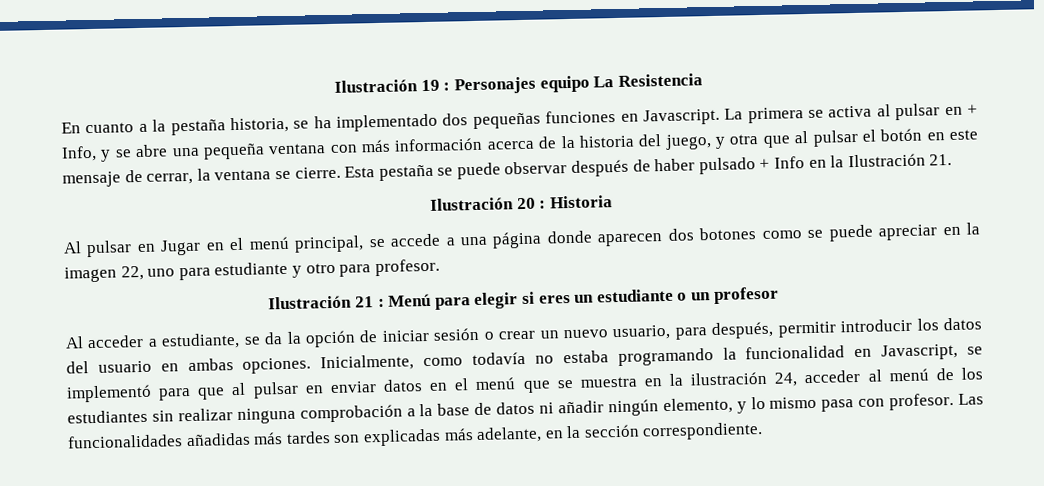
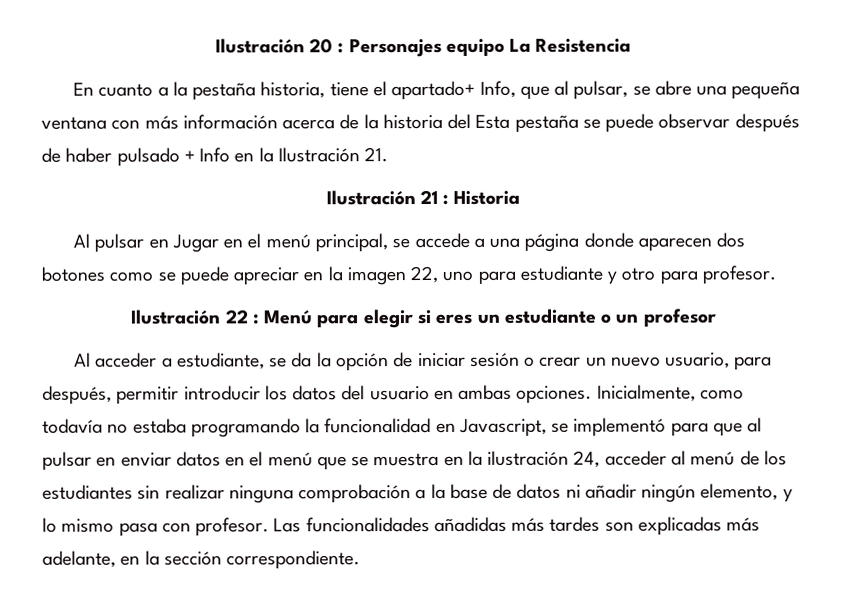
- Ilustración 19 : Personajes equipo La Resistencia
+ Ilustración 20 : Personajes equipo La Resistencia
- En cuanto a la pestaña historia, se ha implementado dos pequeñas funciones en Javascript. La primera se activa al pulsar en + Info, y se abre una pequeña ventana con más información acerca de la historia del juego, y otra que al pulsar el botón en este mensaje de cerrar, la ventana se cierre. Esta pestaña se puede observar después de haber pulsado + Info en la Ilustración 21.
+ En cuanto a la pestaña historia, tiene el apartado+ Info, que al pulsar, se abre una pequeña ventana con más información acerca de la historia del Esta pestaña se puede observar después de haber pulsado + Info en la Ilustración 21.
- Ilustración 20 : Historia
+ Ilustración 21 : Historia
- Ilustración 21 : Menú para elegir si eres un estudiante o un profesor
+ Ilustración 22 : Menú para elegir si eres un estudiante o un profesor

